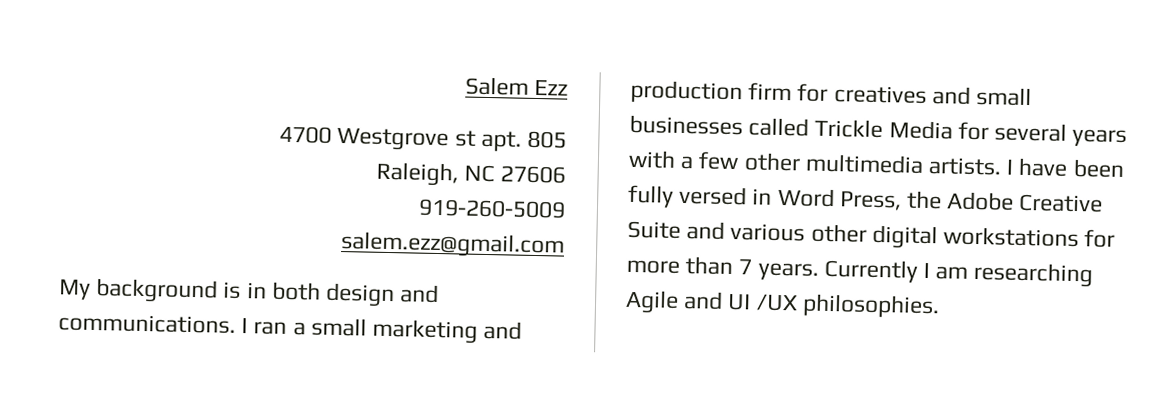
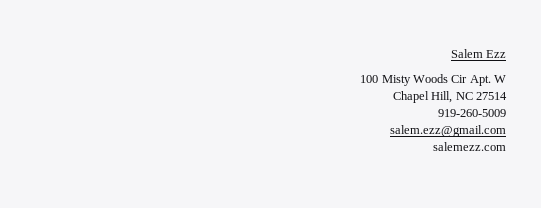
- 4700 Westgrove st apt. 805
- Raleigh, NC 27606
+ 100 Misty Woods Cir Apt. W
+ Chapel Hill, NC 27514
  919-260-5009
  salem.ezz@gmail.com
- My background is in both design and communications. I ran a small marketing and production firm for creatives and small businesses called Trickle Media for several years with a few other multimedia artists. I have been fully versed in Word Press, the Adobe Creative Suite and various other digital workstations for more than 7 years. Currently I am researching Agile and UI /UX philosophies.
+ salemezz.com

